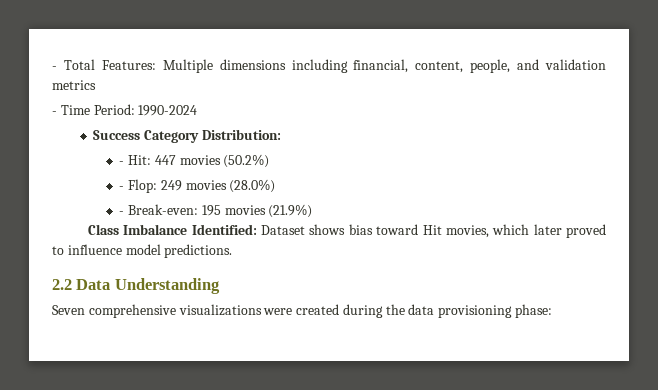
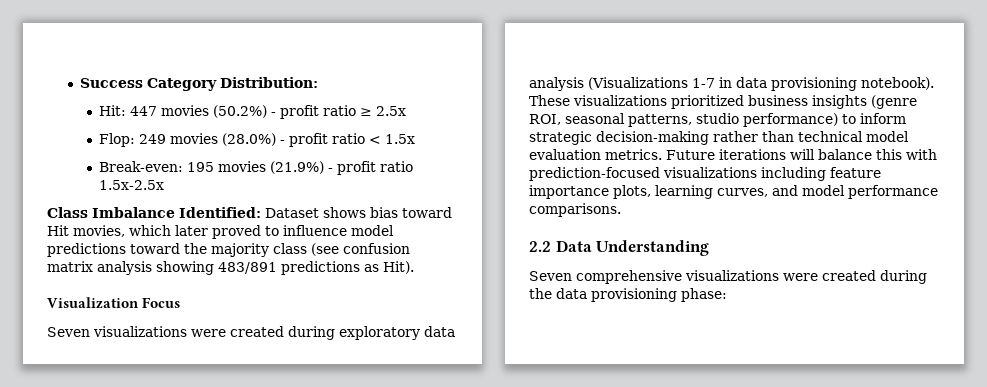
- - Total Features: Multiple dimensions including financial, content, people, and validation metrics
- - Time Period: 1990-2024
- - Hit: 447 movies (50.2%)
- - Flop: 249 movies (28.0%)
- - Break-even: 195 movies (21.9%)
+ Hit: 447 movies (50.2%) - profit ratio ≥ 2.5x
+ Flop: 249 movies (28.0%) - profit ratio < 1.5x
+ Break-even: 195 movies (21.9%) - profit ratio 1.5x-2.5x
- Class Imbalance Identified: Dataset shows bias toward Hit movies, which later proved to influence model predictions.
+ Class Imbalance Identified: Dataset shows bias toward Hit movies, which later proved to influence model predictions toward the majority class (see confusion matrix analysis showing 483/891 predictions as Hit).
+ Visualization Focus
+ Seven visualizations were created during exploratory data analysis (Visualizations 1-7 in data provisioning notebook). These visualizations prioritized business insights (genre ROI, seasonal patterns, studio performance) to inform strategic decision-making rather than technical model evaluation metrics. Future iterations will balance this with prediction-focused visualizations including feature importance plots, learning curves, and model performance comparisons.

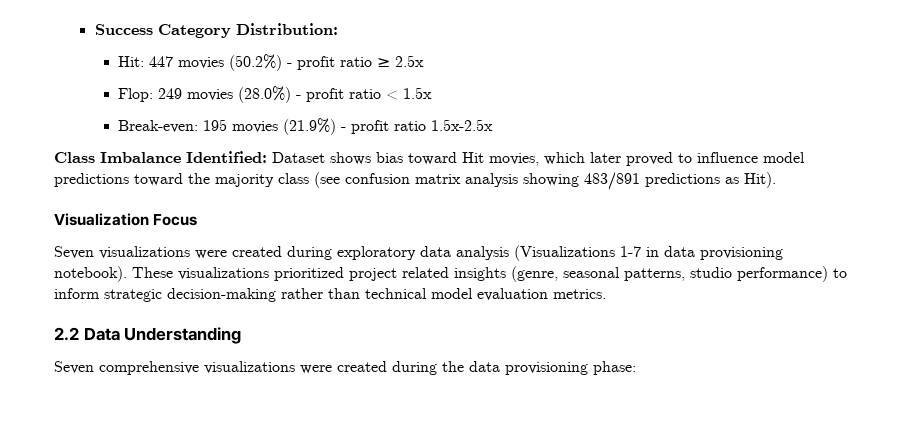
- These visualizations prioritized business insights (genre ROI, seasonal patterns, studio performance) to inform strategic decision-making rather than technical model evaluation metrics. Future iterations will balance this with prediction-focused visualizations including feature importance plots, learning curves, and model performance comparisons.
+ These visualizations prioritized project related insights (genre, seasonal patterns, studio performance) to inform strategic decision-making rather than technical model evaluation metrics.

